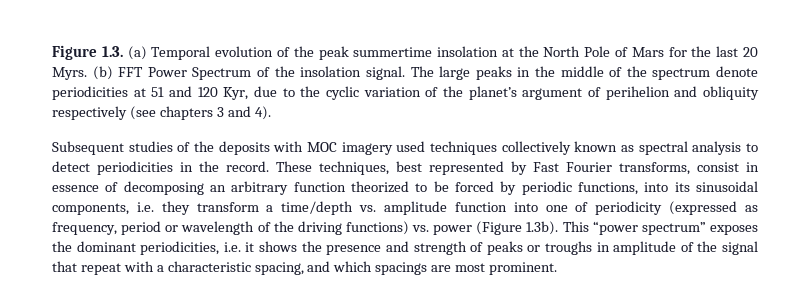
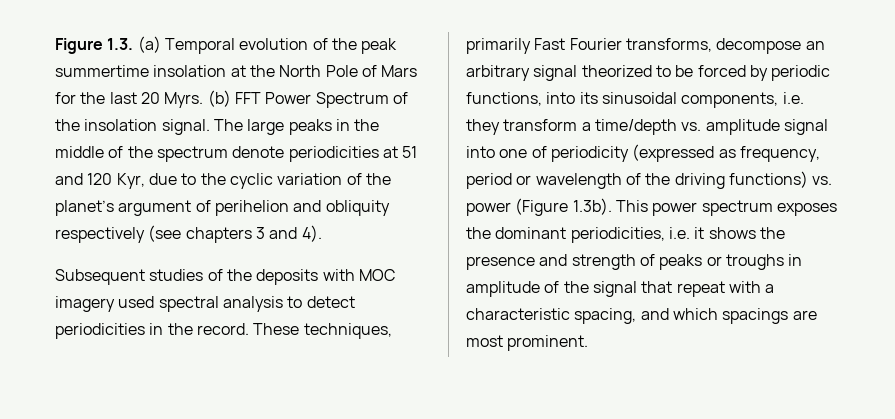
- Subsequent studies of the deposits with MOC imagery used techniques collectively known as spectral analysis to detect periodicities in the record.
+ Subsequent studies of the deposits with MOC imagery used spectral analysis to detect periodicities in the record.
- These techniques, best represented by Fast Fourier transforms, consist in essence of decomposing an arbitrary function theorized to be forced by periodic functions, into its sinusoidal components, i.e. they transform a time/depth vs. amplitude function into one of periodicity (expressed as frequency, period or wavelength of the driving functions) vs. power (Figure 1.3b). This “power spectrum” exposes the dominant periodicities, i.e. it shows the presence and strength of peaks or troughs in amplitude of the signal that repeat with a characteristic spacing, and which spacings are most prominent.
+ These techniques, primarily Fast Fourier transforms, decompose an arbitrary signal theorized to be forced by periodic functions, into its sinusoidal components, i.e. they transform a time/depth vs. amplitude signal into one of periodicity (expressed as frequency, period or wavelength of the driving functions) vs. power (Figure 1.3b). This power spectrum exposes the dominant periodicities, i.e. it shows the presence and strength of peaks or troughs in amplitude of the signal that repeat with a characteristic spacing, and which spacings are most prominent.

